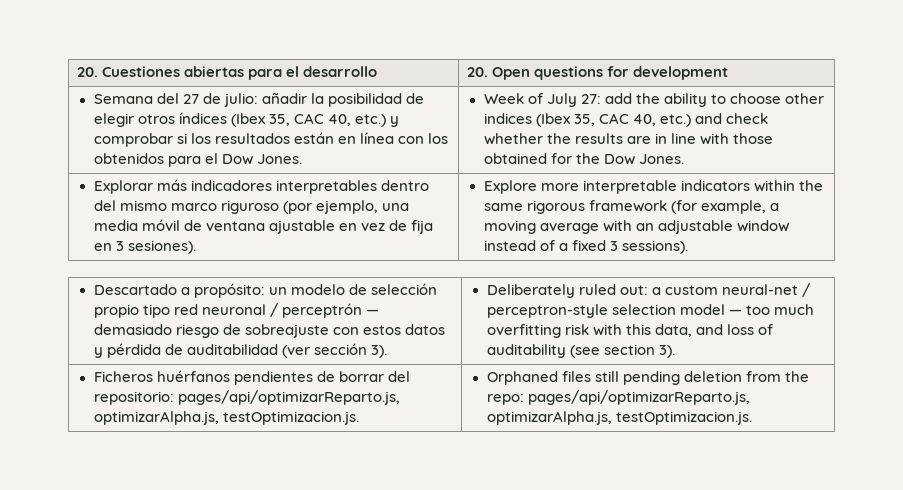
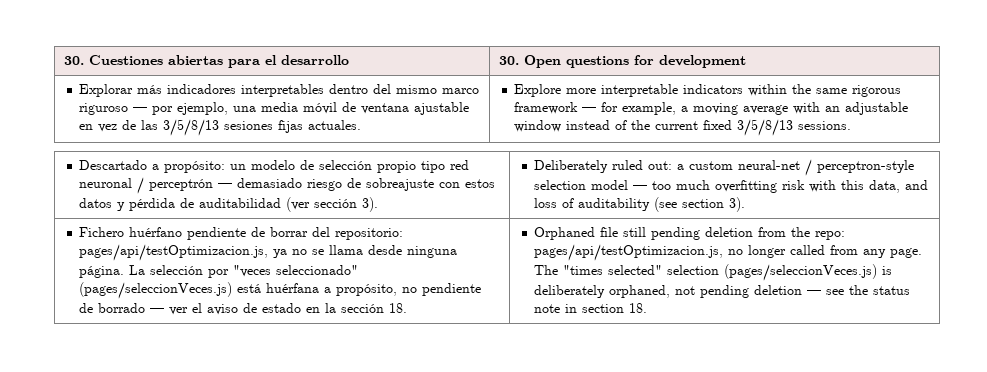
- 20. Cuestiones abiertas para el desarrollo | 20. Open questions for development
+ 30. Cuestiones abiertas para el desarrollo | 30. Open questions for development
- Semana del 27 de julio: añadir la posibilidad de elegir otros índices (Ibex 35, CAC 40, etc.) y comprobar si los resultados están en línea con los obtenidos para el Dow Jones. | Week of July 27: add the ability to choose other indices (Ibex 35, CAC 40, etc.) and check whether the results are in line with those obtained for the Dow Jones.
- Explorar más indicadores interpretables dentro del mismo marco riguroso (por ejemplo, una media móvil de ventana ajustable en vez de fija en 3 sesiones).
+ Explorar más indicadores interpretables dentro del mismo marco riguroso — por ejemplo, una media móvil de ventana ajustable en vez de las 3/5/8/13 sesiones fijas actuales.
- Explore more interpretable indicators within the same rigorous framework (for example, a moving average with an adjustable window instead of a fixed 3 sessions).
+ Explore more interpretable indicators within the same rigorous framework — for example, a moving average with an adjustable window instead of the current fixed 3/5/8/13 sessions.
- Ficheros huérfanos pendientes de borrar del repositorio: pages/api/optimizarReparto.js, optimizarAlpha.js, testOptimizacion.js.
+ Fichero huérfano pendiente de borrar del repositorio: pages/api/testOptimizacion.js, ya no se llama desde ninguna página. La selección por "veces seleccionado" (pages/seleccionVeces.js) está huérfana a propósito, no pendiente de borrado — ver el aviso de estado en la sección 18.
- Orphaned files still pending deletion from the repo: pages/api/optimizarReparto.js, optimizarAlpha.js, testOptimizacion.js.
+ Orphaned file still pending deletion from the repo: pages/api/testOptimizacion.js, no longer called from any page. The "times selected" selection (pages/seleccionVeces.js) is deliberately orphaned, not pending deletion — see the status note in section 18.

